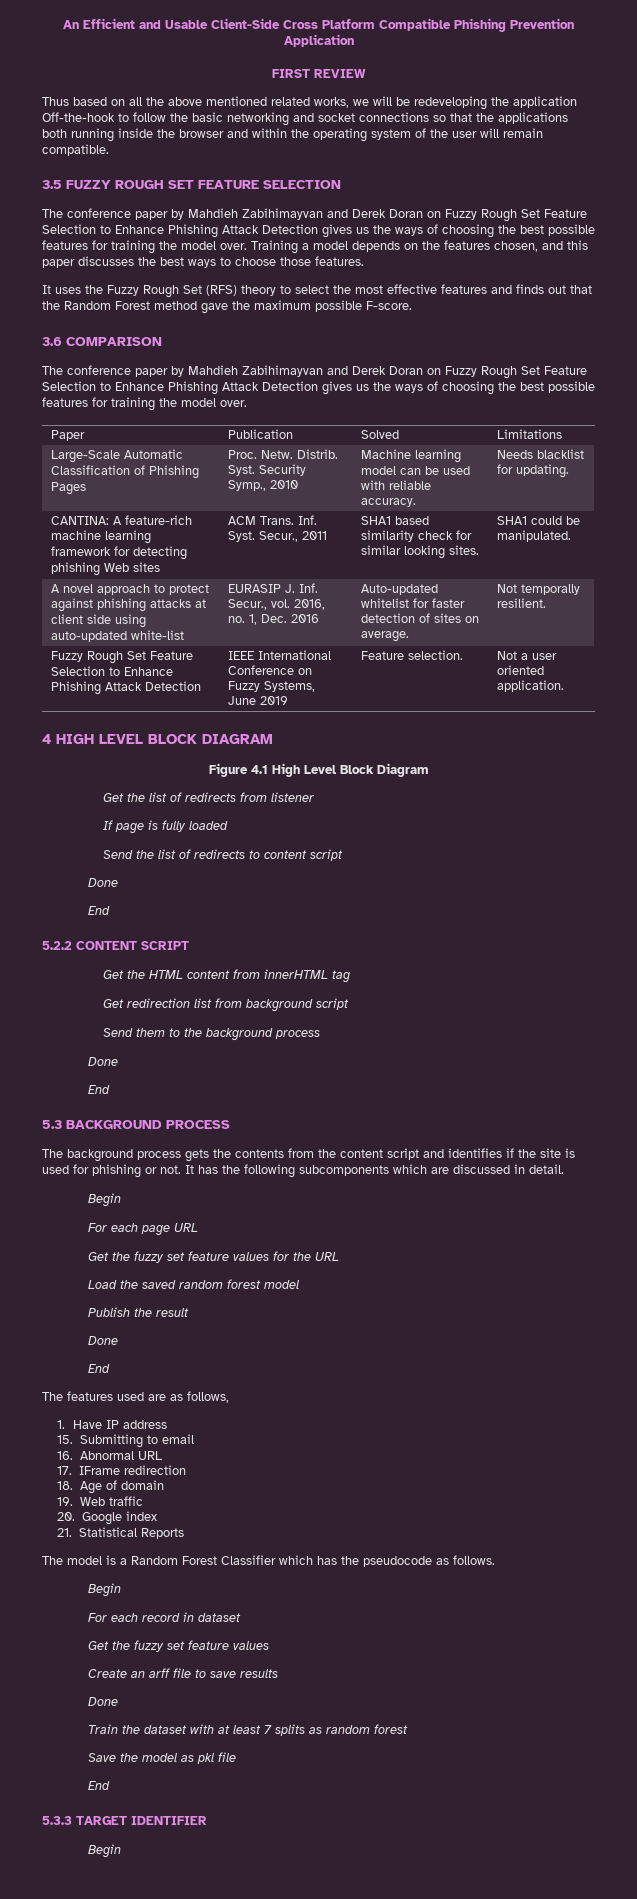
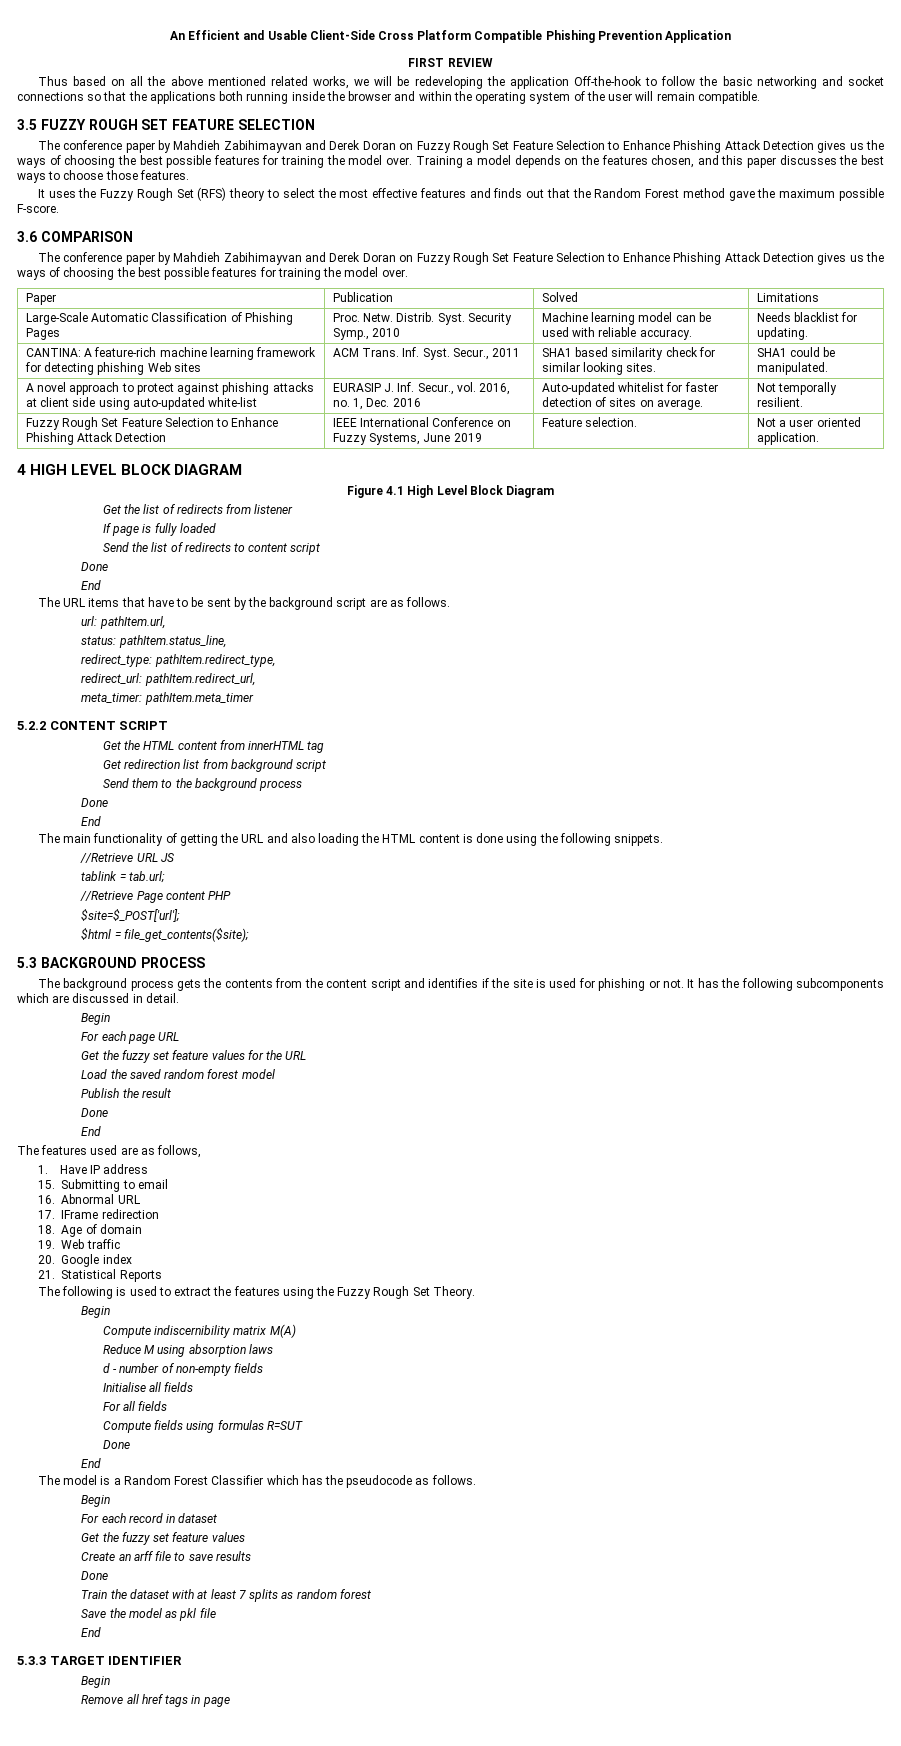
+ The URL items that have to be sent by the background script are as follows.
+ url: pathItem.url,
+ status: pathItem.status_line,
+ redirect_type: pathItem.redirect_type,
+ redirect_url: pathItem.redirect_url,
+ meta_timer: pathItem.meta_timer
+ The main functionality of getting the URL and also loading the HTML content is done using the following snippets.
+ //Retrieve URL JS
+ tablink = tab.url;
+ //Retrieve Page content PHP
+ $site=$_POST['url'];
+ $html = file_get_contents($site);
+ The following is used to extract the features using the Fuzzy Rough Set Theory.
+ Begin
+ Compute indiscernibility matrix M(A)
+ Reduce M using absorption laws
+ d - number of non-empty fields
+ Initialise all fields
+ For all fields
+ Compute fields using formulas R=SUT
+ Done
+ End
+ Remove all href tags in page

